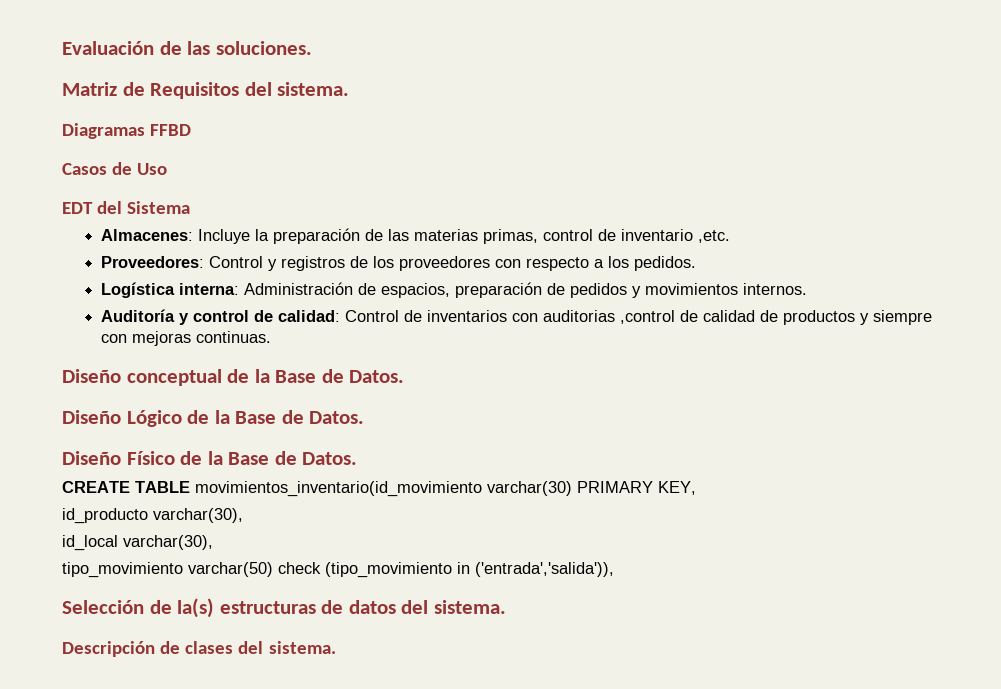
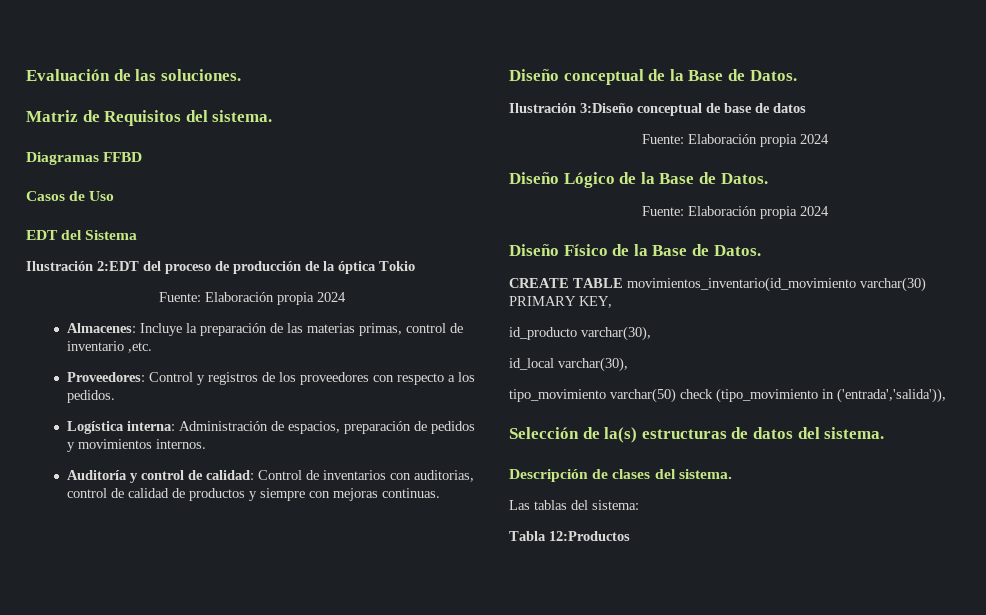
+ Ilustración 2:EDT del proceso de producción de la óptica Tokio
+ Fuente: Elaboración propia 2024
- Auditoría y control de calidad: Control de inventarios con auditorias ,control de calidad de productos y siempre con mejoras continuas.
+ Auditoría y control de calidad: Control de inventarios con auditorias, control de calidad de productos y siempre con mejoras continuas.
+ Ilustración 3:Diseño conceptual de base de datos
+ Fuente: Elaboración propia 2024
  Diseño Lógico de la Base de Datos.
+ Fuente: Elaboración propia 2024
+ Las tablas del sistema:
+ Tabla 12:Productos

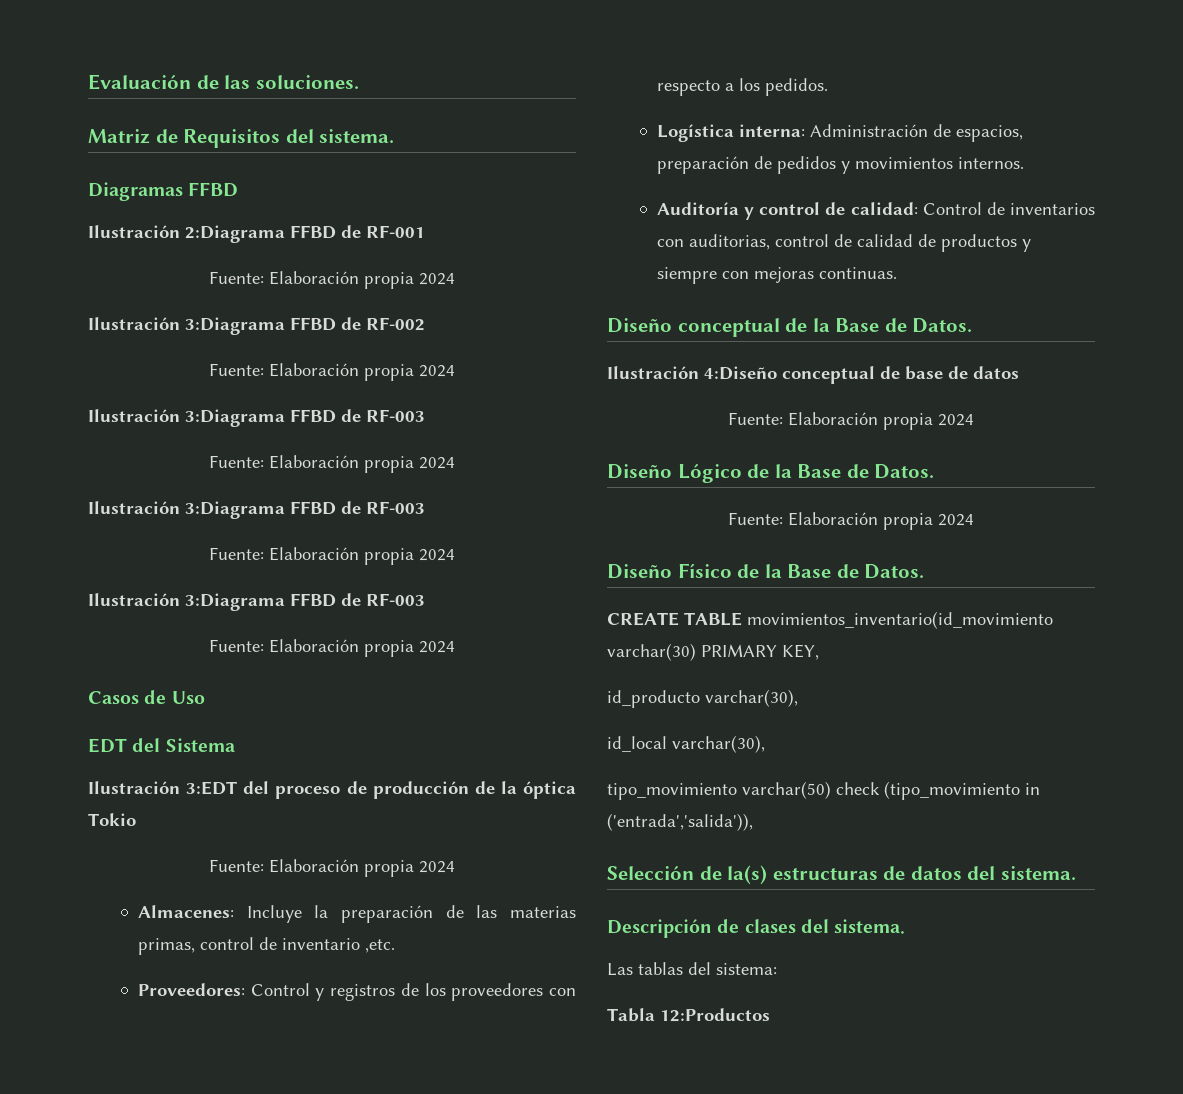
+ Ilustración 2:Diagrama FFBD de RF-001
+ Fuente: Elaboración propia 2024
+ Ilustración 3:Diagrama FFBD de RF-002
+ Fuente: Elaboración propia 2024
+ Ilustración 3:Diagrama FFBD de RF-003
+ Fuente: Elaboración propia 2024
+ Ilustración 3:Diagrama FFBD de RF-003
+ Fuente: Elaboración propia 2024
+ Ilustración 3:Diagrama FFBD de RF-003
+ Fuente: Elaboración propia 2024
- Ilustración 2:EDT del proceso de producción de la óptica Tokio
+ Ilustración 3:EDT del proceso de producción de la óptica Tokio
- Ilustración 3:Diseño conceptual de base de datos
+ Ilustración 4:Diseño conceptual de base de datos

